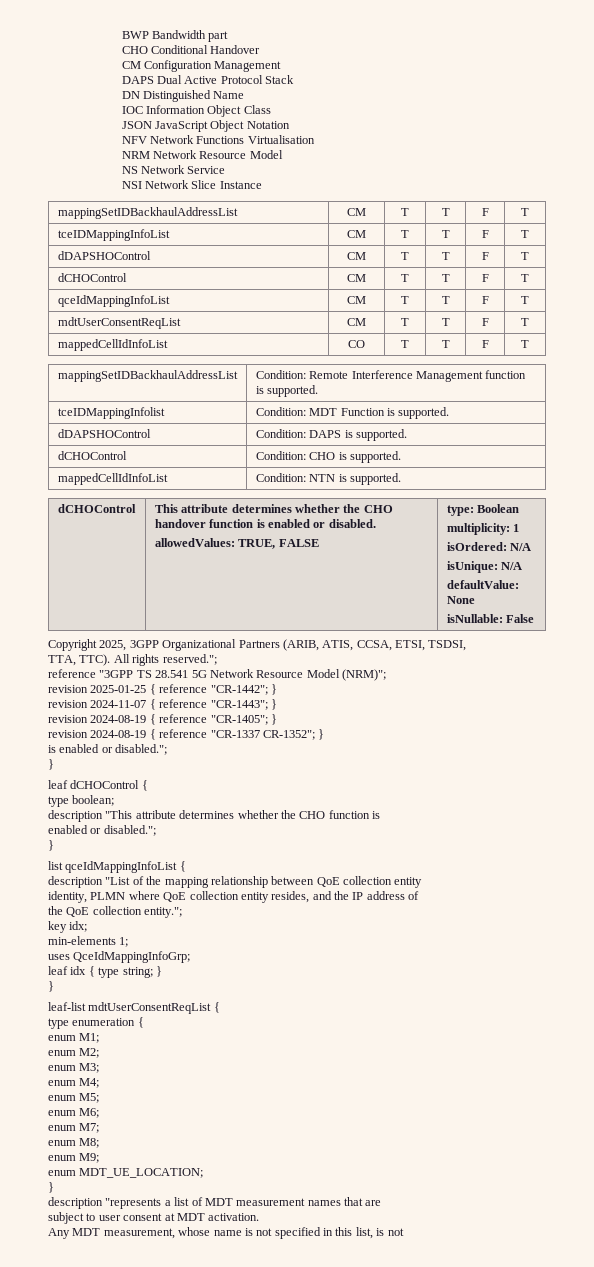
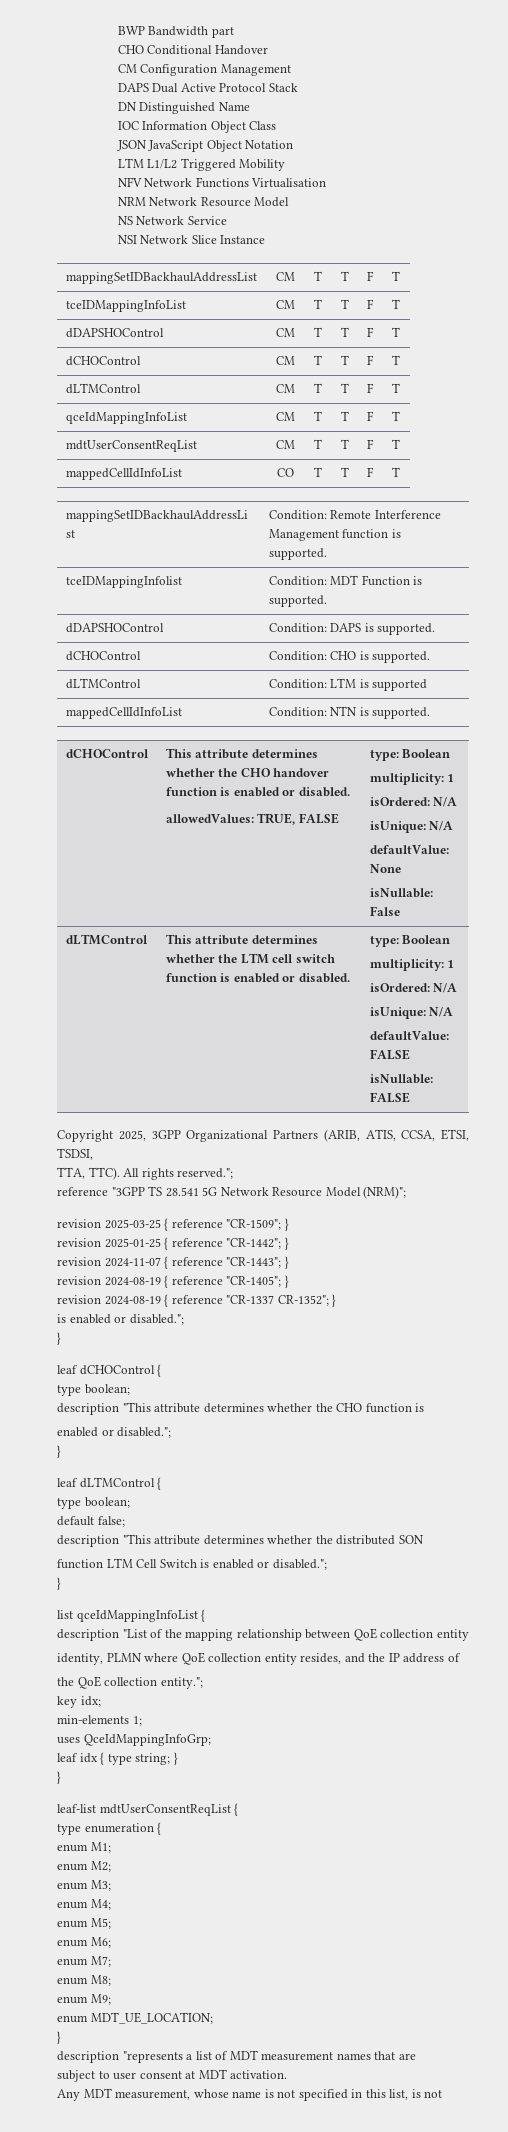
+ LTM L1/L2 Triggered Mobility
+ dLTMControl | CM | T | T | F | T
+ dLTMControl | Condition: LTM is supported
+ dLTMControl | This attribute determines whether the LTM cell switch function is enabled or disabled. | type: Boolean
+ multiplicity: 1
+ isOrdered: N/A
+ isUnique: N/A
+ defaultValue: FALSE
+ isNullable: FALSE
+ revision 2025-03-25 { reference "CR-1509"; }
+ leaf dLTMControl {
+ type boolean;
+ default false;
+ description "This attribute determines whether the distributed SON
+ function LTM Cell Switch is enabled or disabled.";
+ }

